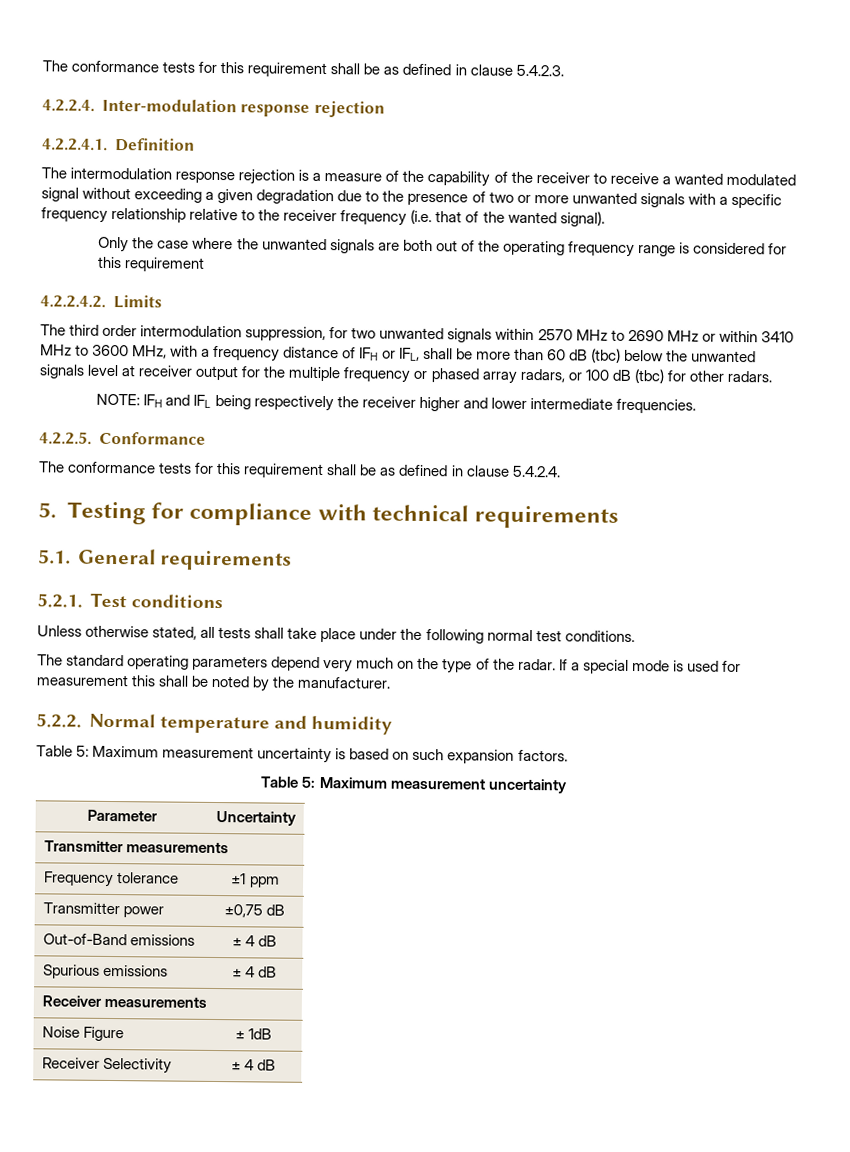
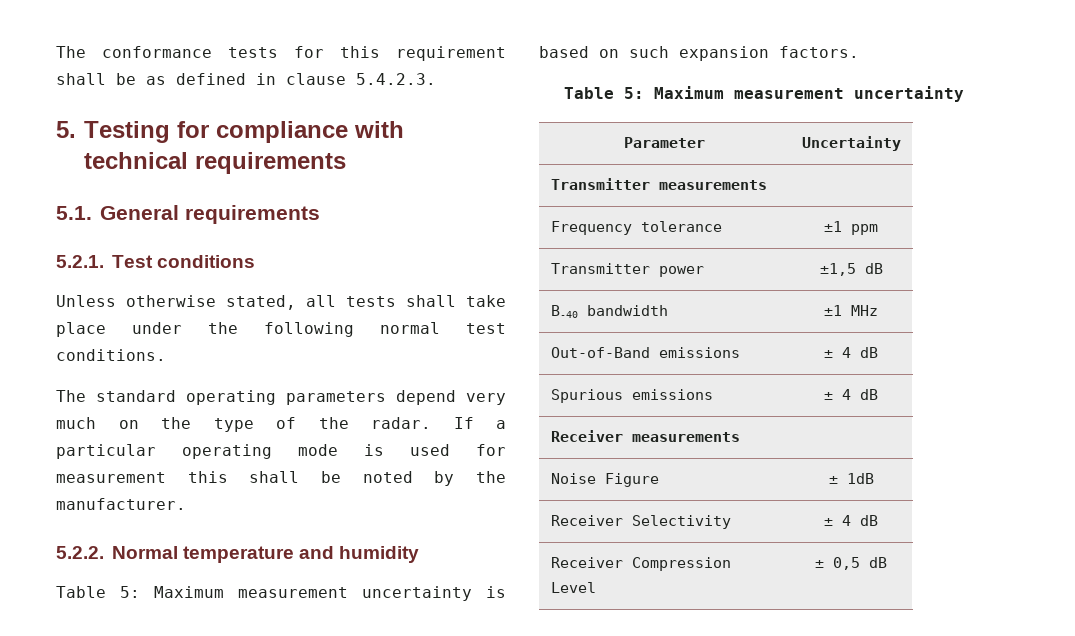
- 4.2.2.4. Inter-modulation response rejection
- 4.2.2.4.1. Definition
- The intermodulation response rejection is a measure of the capability of the receiver to receive a wanted modulated signal without exceeding a given degradation due to the presence of two or more unwanted signals with a specific frequency relationship relative to the receiver frequency (i.e. that of the wanted signal).
- Only the case where the unwanted signals are both out of the operating frequency range is considered for this requirement
- 4.2.2.4.2. Limits
- The third order intermodulation suppression, for two unwanted signals within 2570 MHz to 2690 MHz or within 3410 MHz to 3600 MHz, with a frequency distance of IFH or IFL, shall be more than 60 dB (tbc) below the unwanted signals level at receiver output for the multiple frequency or phased array radars, or 100 dB (tbc) for other radars.
- NOTE: IFH and IFL being respectively the receiver higher and lower intermediate frequencies.
- 4.2.2.5. Conformance
- The conformance tests for this requirement shall be as defined in clause 5.4.2.4.
- If a special mode is used for measurement this shall be noted by the manufacturer.
+ If a particular operating mode is used for measurement this shall be noted by the manufacturer.
- Transmitter power | ±0,75 dB
+ Transmitter power | ±1,5 dB
+ B-40 bandwidth | ±1 MHz
+ Receiver Compression Level | ± 0,5 dB

